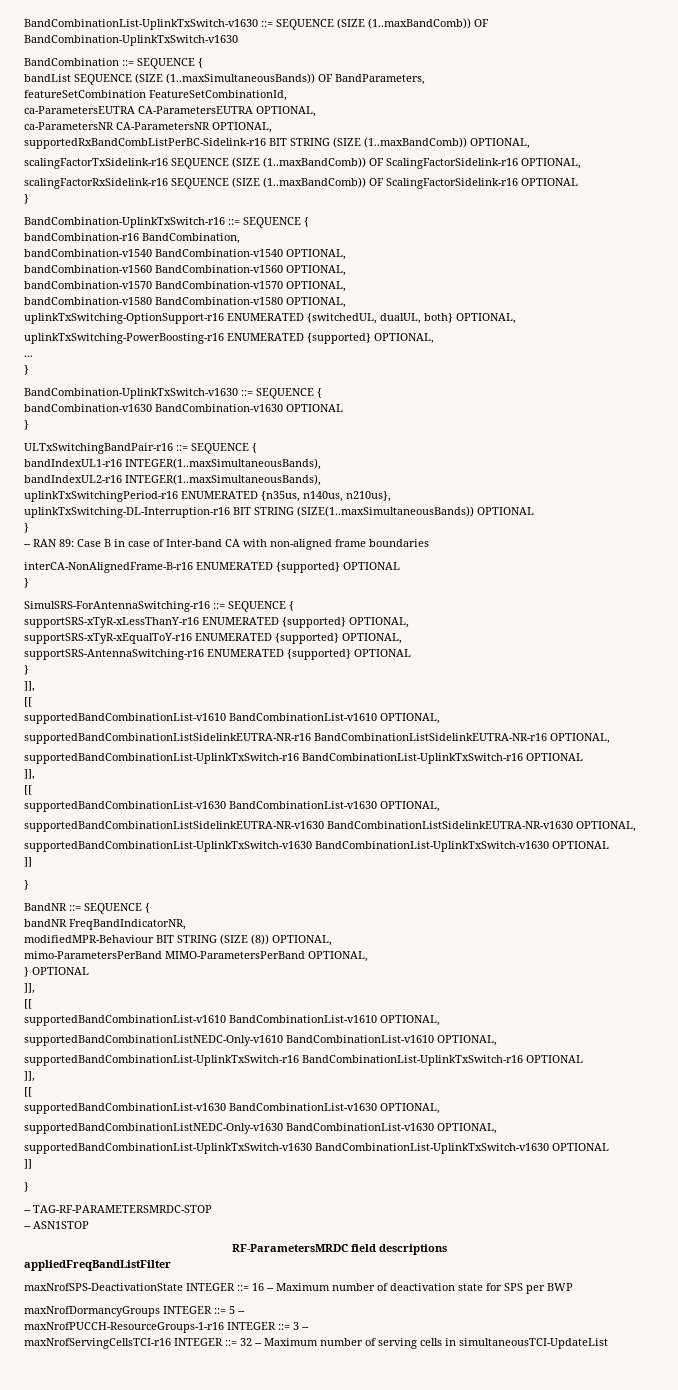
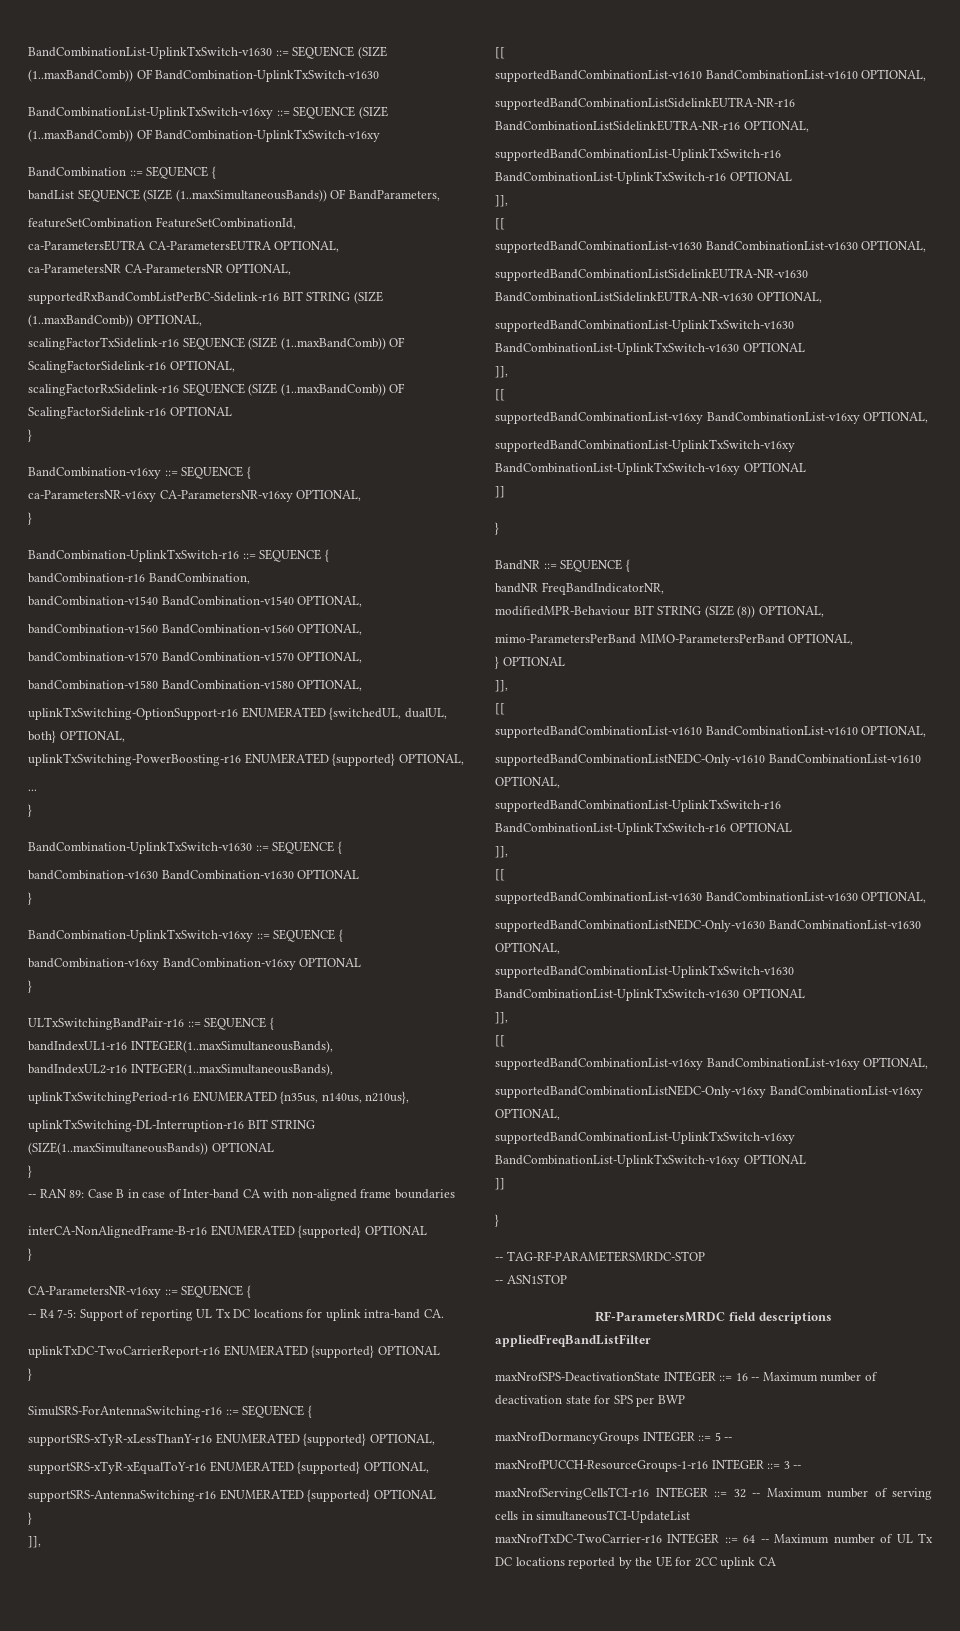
+ BandCombinationList-UplinkTxSwitch-v16xy ::= SEQUENCE (SIZE (1..maxBandComb)) OF BandCombination-UplinkTxSwitch-v16xy
+ BandCombination-v16xy ::= SEQUENCE {
+ ca-ParametersNR-v16xy CA-ParametersNR-v16xy OPTIONAL,
+ }
+ BandCombination-UplinkTxSwitch-v16xy ::= SEQUENCE {
+ bandCombination-v16xy BandCombination-v16xy OPTIONAL
+ }
+ CA-ParametersNR-v16xy ::= SEQUENCE {
+ -- R4 7-5: Support of reporting UL Tx DC locations for uplink intra-band CA.
+ uplinkTxDC-TwoCarrierReport-r16 ENUMERATED {supported} OPTIONAL
+ }
  supportedBandCombinationListSidelinkEUTRA-NR-v1630 BandCombinationListSidelinkEUTRA-NR-v1630 OPTIONAL,
  supportedBandCombinationList-UplinkTxSwitch-v1630 BandCombinationList-UplinkTxSwitch-v1630 OPTIONAL
+ ]],
+ [[
+ supportedBandCombinationList-v16xy BandCombinationList-v16xy OPTIONAL,
+ supportedBandCombinationList-UplinkTxSwitch-v16xy BandCombinationList-UplinkTxSwitch-v16xy OPTIONAL
  supportedBandCombinationListNEDC-Only-v1630 BandCombinationList-v1630 OPTIONAL,
  supportedBandCombinationList-UplinkTxSwitch-v1630 BandCombinationList-UplinkTxSwitch-v1630 OPTIONAL
+ ]],
+ [[
+ supportedBandCombinationList-v16xy BandCombinationList-v16xy OPTIONAL,
+ supportedBandCombinationListNEDC-Only-v16xy BandCombinationList-v16xy OPTIONAL,
+ supportedBandCombinationList-UplinkTxSwitch-v16xy BandCombinationList-UplinkTxSwitch-v16xy OPTIONAL
+ maxNrofTxDC-TwoCarrier-r16 INTEGER ::= 64 -- Maximum number of UL Tx DC locations reported by the UE for 2CC uplink CA

